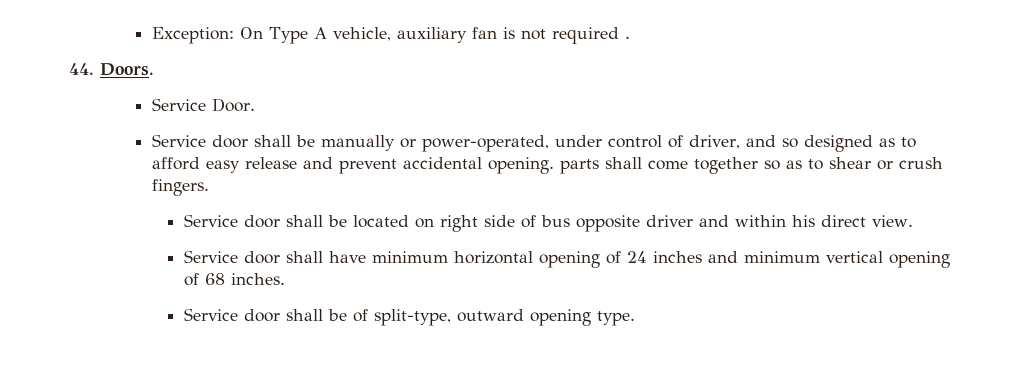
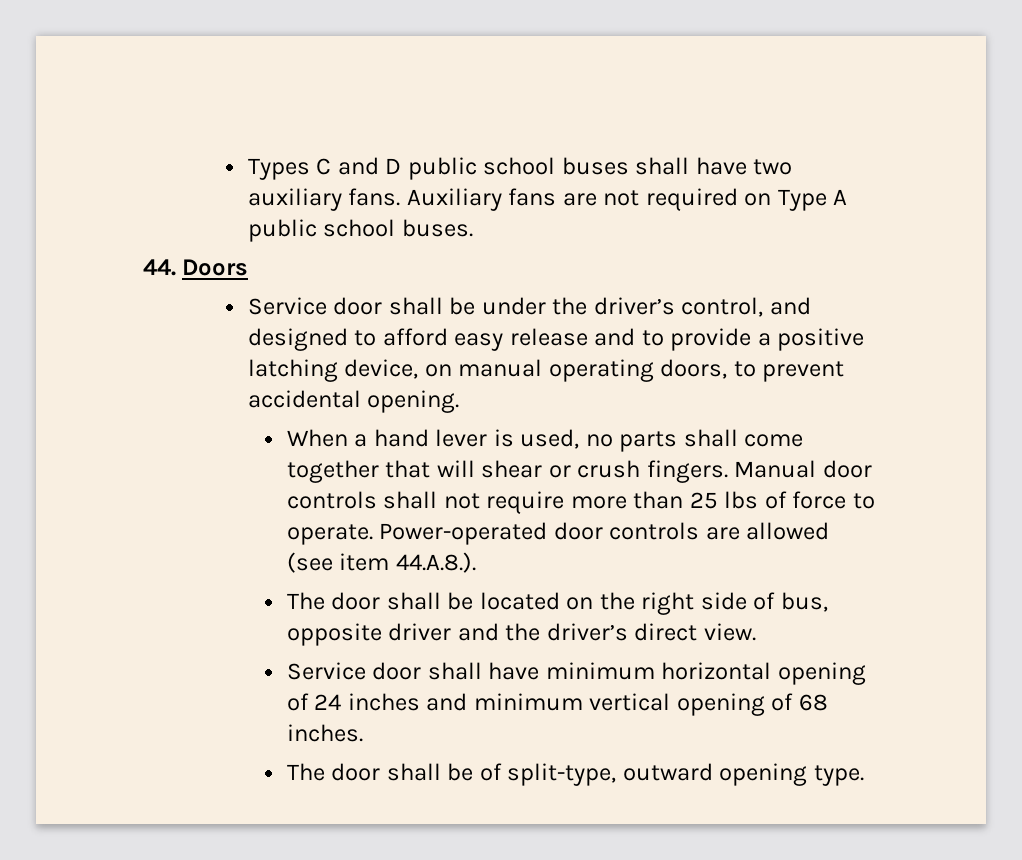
- Exception: On Type A vehicle, auxiliary fan is not required .
- 44. Doors.
- Service Door.
- Service door shall be manually or power-operated, under control of driver, and so designed as to afford easy release and prevent accidental opening. parts shall come together so as to shear or crush fingers.
- Service door shall be located on right side of bus opposite driver and within his direct view.
+ Types C and D public school buses shall have two auxiliary fans. Auxiliary fans are not required on Type A public school buses.
+ 44. Doors
+ Service door shall be under the driver’s control, and designed to afford easy release and to provide a positive latching device, on manual operating doors, to prevent accidental opening.
+ When a hand lever is used, no parts shall come together that will shear or crush fingers. Manual door controls shall not require more than 25 lbs of force to operate. Power-operated door controls are allowed (see item 44.A.8.).
+ The door shall be located on the right side of bus, opposite driver and the driver’s direct view.
- Service door shall be of split-type, outward opening type.
+ The door shall be of split-type, outward opening type.

